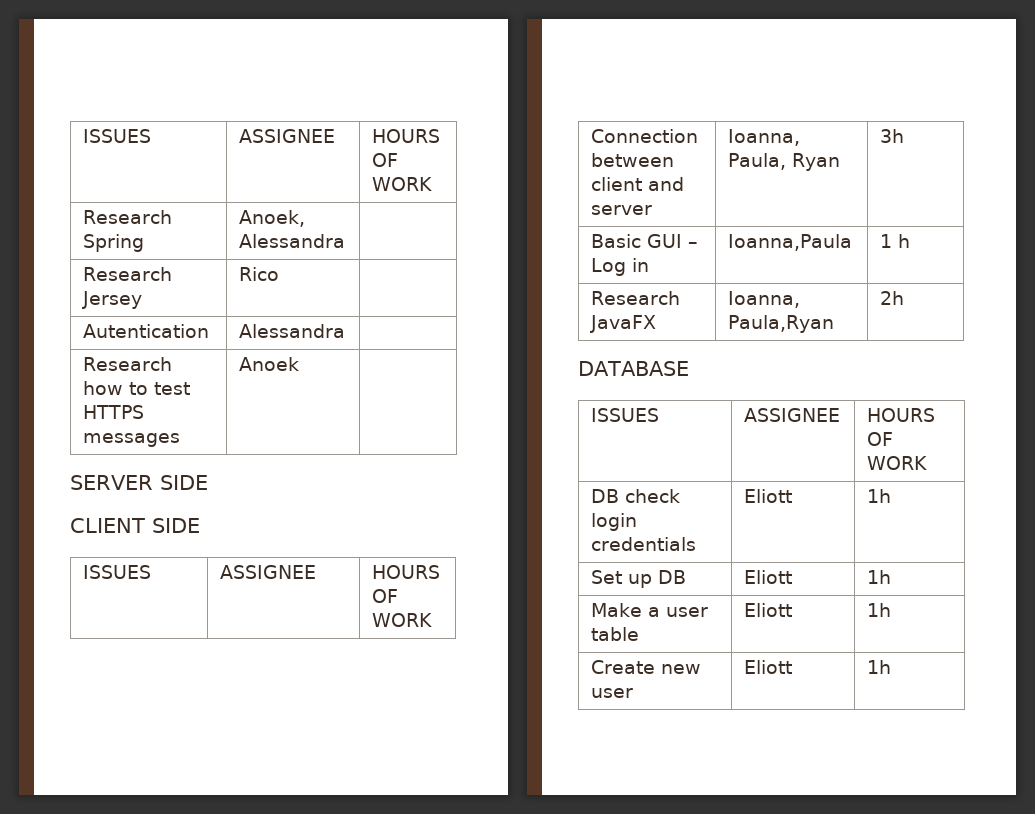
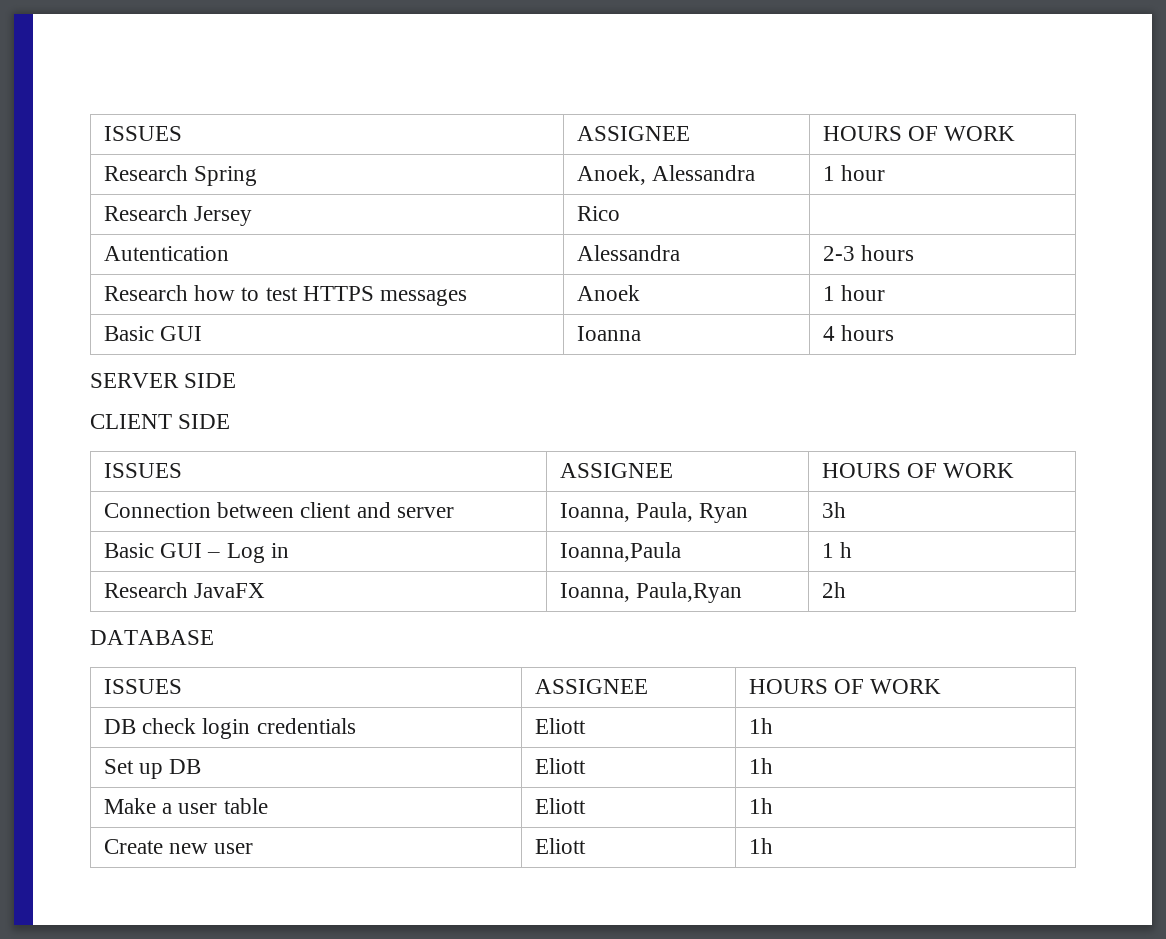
- Research Spring | Anoek, Alessandra |
+ Research Spring | Anoek, Alessandra | 1 hour
- Autentication | Alessandra |
+ Autentication | Alessandra | 2-3 hours
- Research how to test HTTPS messages | Anoek |
+ Research how to test HTTPS messages | Anoek | 1 hour
+ Basic GUI | Ioanna | 4 hours

